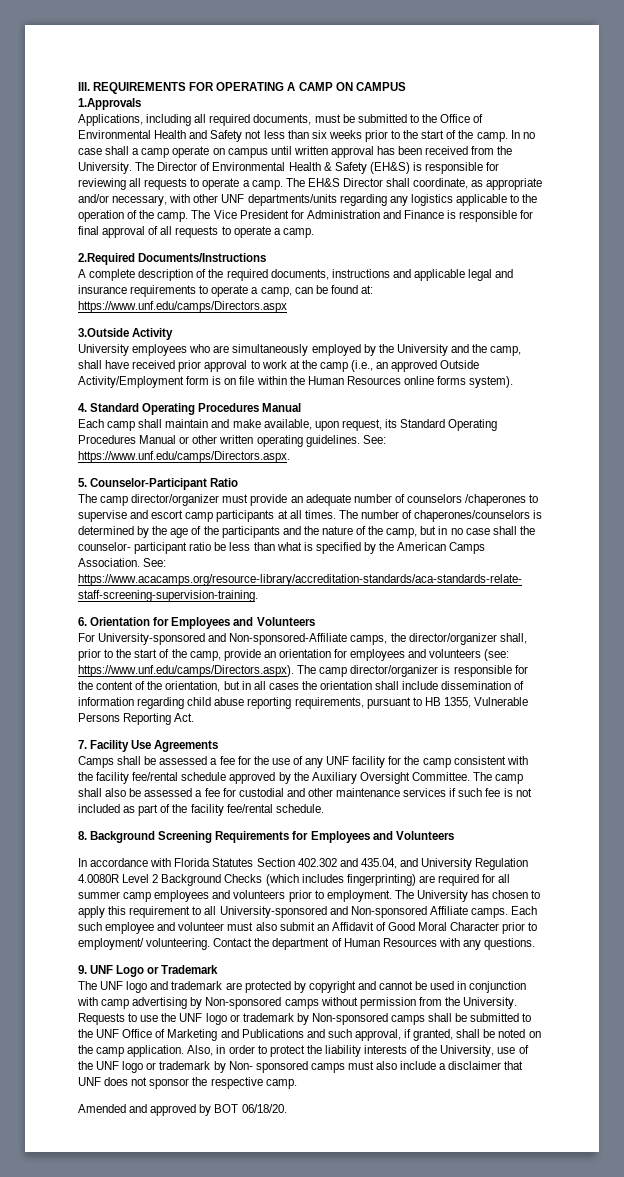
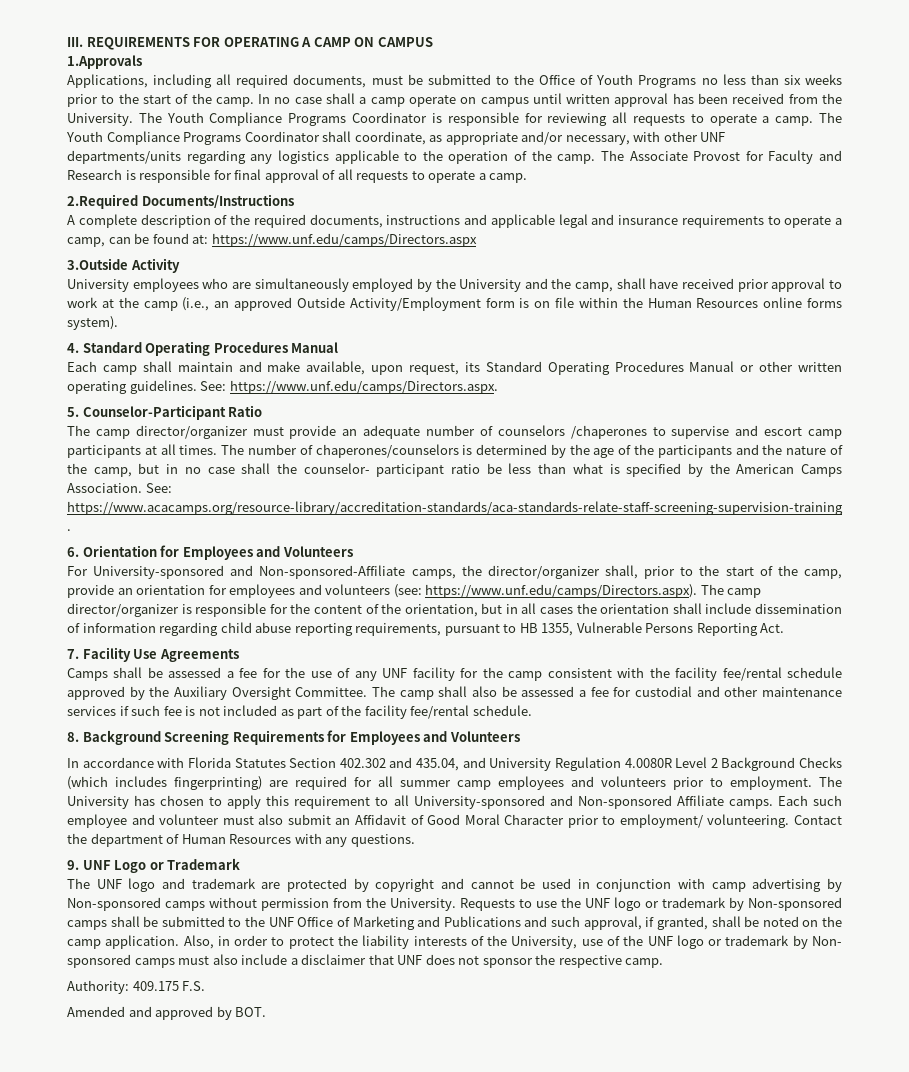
- Applications, including all required documents, must be submitted to the Office of Environmental Health and Safety not less than six weeks prior to the start of the camp.
+ Applications, including all required documents, must be submitted to the Office of Youth Programs no less than six weeks prior to the start of the camp.
- The Director of Environmental Health & Safety (EH&S) is responsible for reviewing all requests to operate a camp.
+ The Youth Compliance Programs Coordinator is responsible for reviewing all requests to operate a camp.
- The EH&S Director shall coordinate, as appropriate and/or necessary, with other UNF departments/units regarding any logistics applicable to the operation of the camp.
+ The Youth Compliance Programs Coordinator shall coordinate, as appropriate and/or necessary, with other UNF departments/units regarding any logistics applicable to the operation of the camp.
- The Vice President for Administration and Finance is responsible for final approval of all requests to operate a camp.
+ The Associate Provost for Faculty and Research is responsible for final approval of all requests to operate a camp.
+ Authority: 409.175 F.S.
- Amended and approved by BOT 06/18/20.
+ Amended and approved by BOT.

